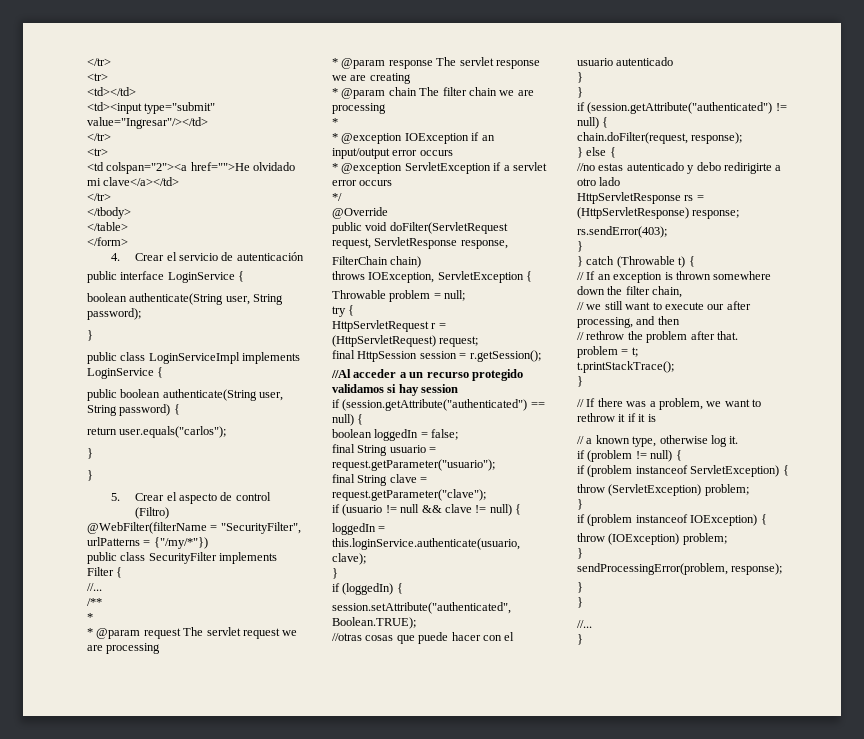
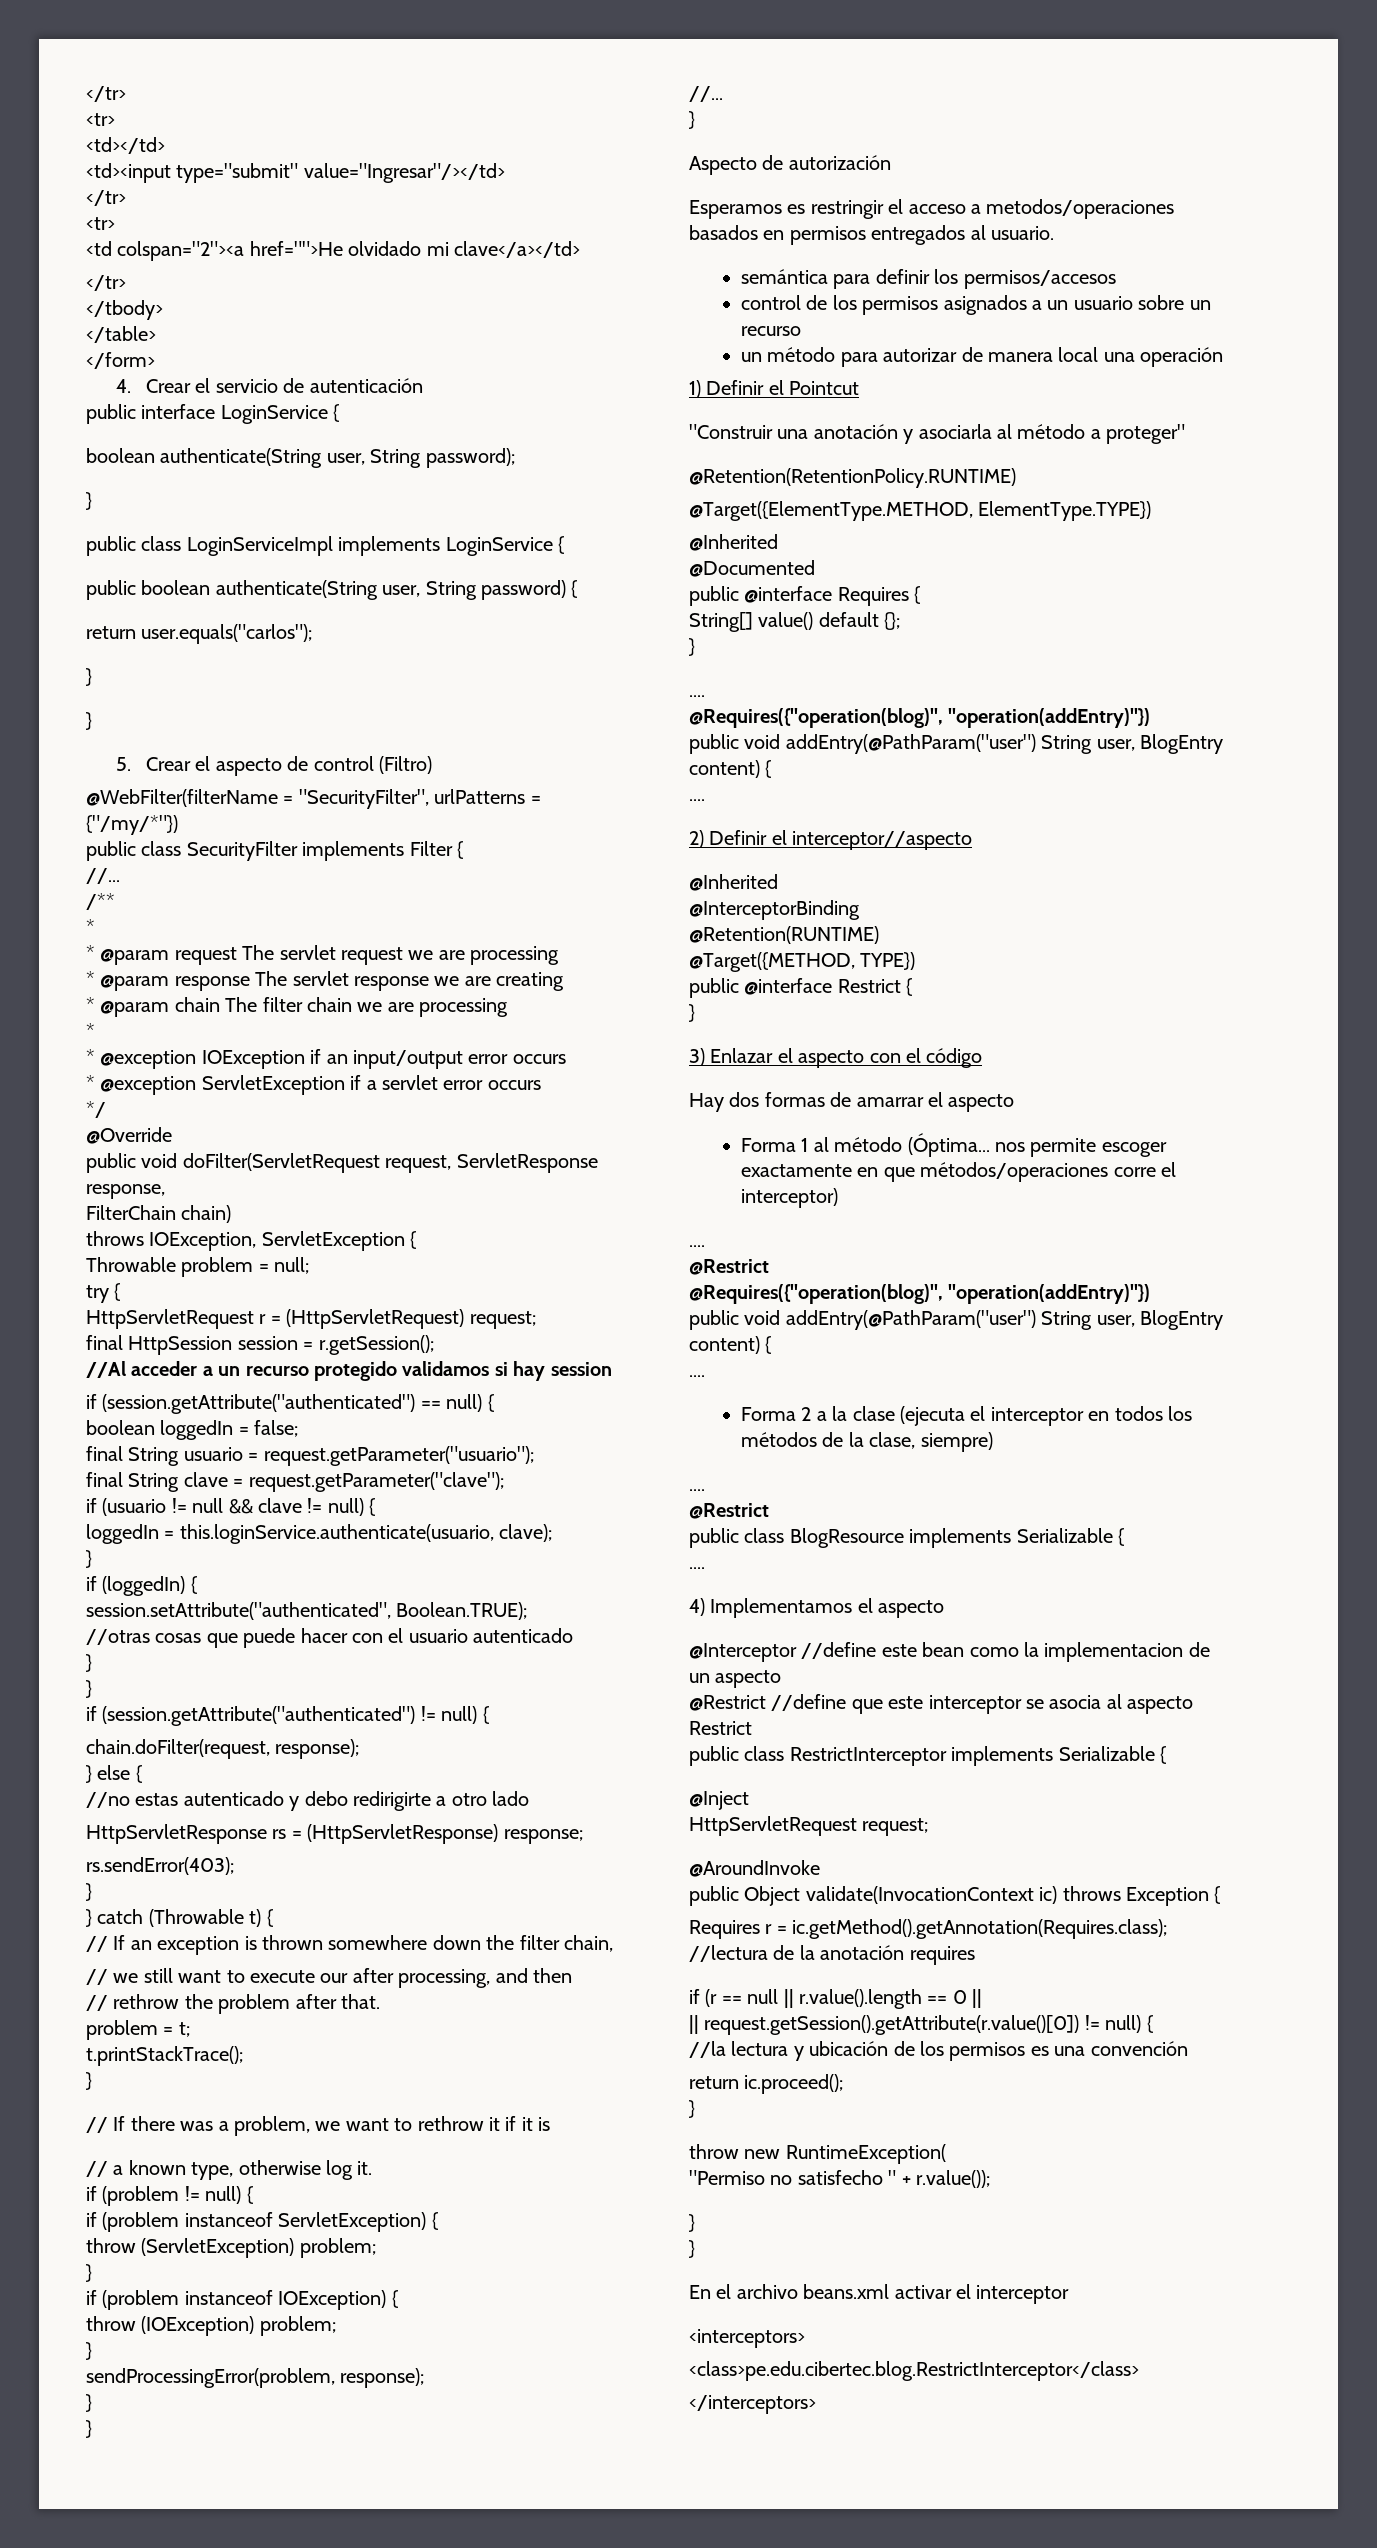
+ Aspecto de autorización
+ Esperamos es restringir el acceso a metodos/operaciones basados en permisos entregados al usuario.
+ semántica para definir los permisos/accesos
+ control de los permisos asignados a un usuario sobre un recurso
+ un método para autorizar de manera local una operación
+ 1) Definir el Pointcut
+ "Construir una anotación y asociarla al método a proteger"
+ @Retention(RetentionPolicy.RUNTIME)
+ @Target({ElementType.METHOD, ElementType.TYPE})
+ @Inherited
+ @Documented
+ public @interface Requires {
+ String[] value() default {};
+ }
+ ....
+ @Requires({"operation(blog)", "operation(addEntry)"})
+ public void addEntry(@PathParam("user") String user, BlogEntry content) {
+ ....
+ 2) Definir el interceptor//aspecto
+ @Inherited
+ @InterceptorBinding
+ @Retention(RUNTIME)
+ @Target({METHOD, TYPE})
+ public @interface Restrict {
+ }
+ 3) Enlazar el aspecto con el código
+ Hay dos formas de amarrar el aspecto
+ Forma 1 al método (Óptima... nos permite escoger exactamente en que métodos/operaciones corre el interceptor)
+ ....
+ @Restrict
+ @Requires({"operation(blog)", "operation(addEntry)"})
+ public void addEntry(@PathParam("user") String user, BlogEntry content) {
+ ....
+ Forma 2 a la clase (ejecuta el interceptor en todos los métodos de la clase, siempre)
+ ....
+ @Restrict
+ public class BlogResource implements Serializable {
+ ....
+ 4) Implementamos el aspecto
+ @Interceptor //define este bean como la implementacion de un aspecto
+ @Restrict //define que este interceptor se asocia al aspecto Restrict
+ public class RestrictInterceptor implements Serializable {
+ @Inject
+ HttpServletRequest request;
+ @AroundInvoke
+ public Object validate(InvocationContext ic) throws Exception {
+ Requires r = ic.getMethod().getAnnotation(Requires.class); //lectura de la anotación requires
+ if (r == null || r.value().length == 0 ||
+ || request.getSession().getAttribute(r.value()[0]) != null) {
+ //la lectura y ubicación de los permisos es una convención
+ return ic.proceed();
+ }
+ throw new RuntimeException(
+ "Permiso no satisfecho " + r.value());
+ }
+ }
+ En el archivo beans.xml activar el interceptor
+ <interceptors>
+ <class>pe.edu.cibertec.blog.RestrictInterceptor</class>
+ </interceptors>

